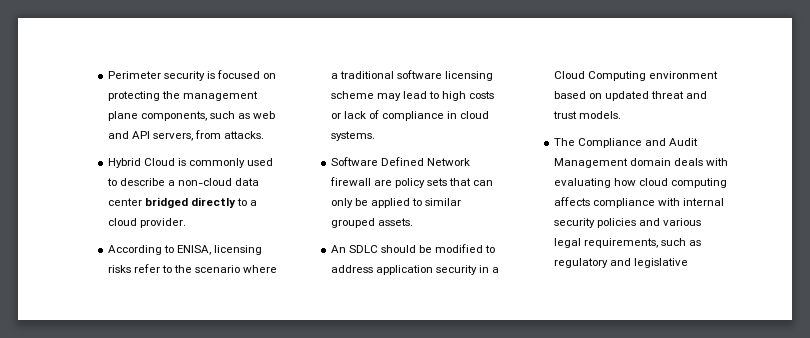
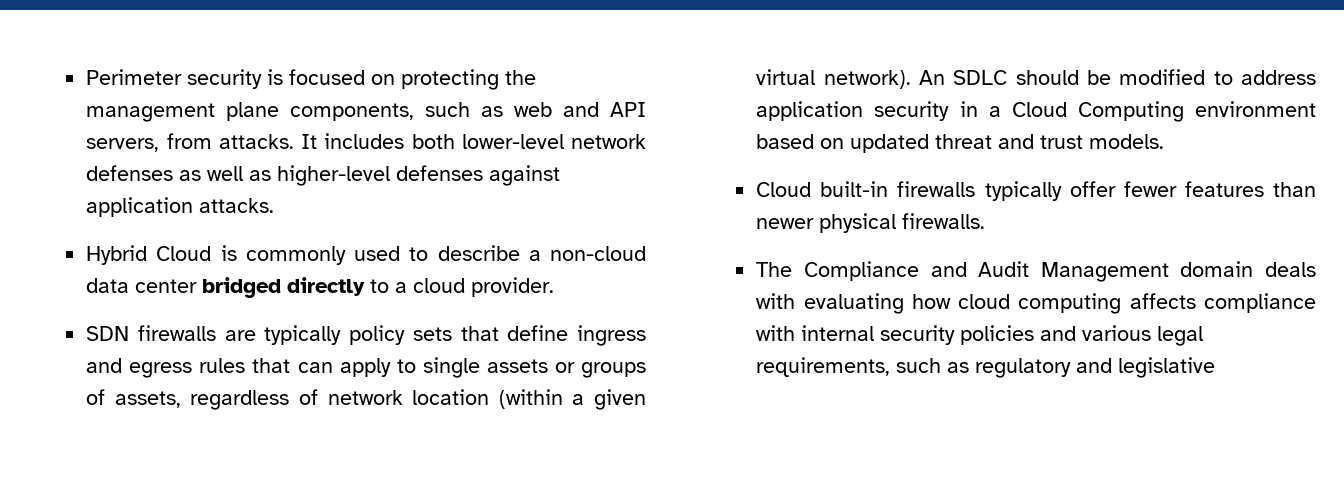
+ It includes both lower-level network defenses as well as higher-level defenses against application attacks.
- According to ENISA, licensing risks refer to the scenario where a traditional software licensing scheme may lead to high costs or lack of compliance in cloud systems.
- Software Defined Network firewall are policy sets that can only be applied to similar grouped assets.
- An SDLC should be modified to address application security in a Cloud Computing environment based on updated threat and trust models.
+ SDN firewalls are typically policy sets that define ingress and egress rules that can apply to single assets or groups of assets, regardless of network location (within a given virtual network). An SDLC should be modified to address application security in a Cloud Computing environment based on updated threat and trust models.
+ Cloud built-in firewalls typically offer fewer features than newer physical firewalls.

